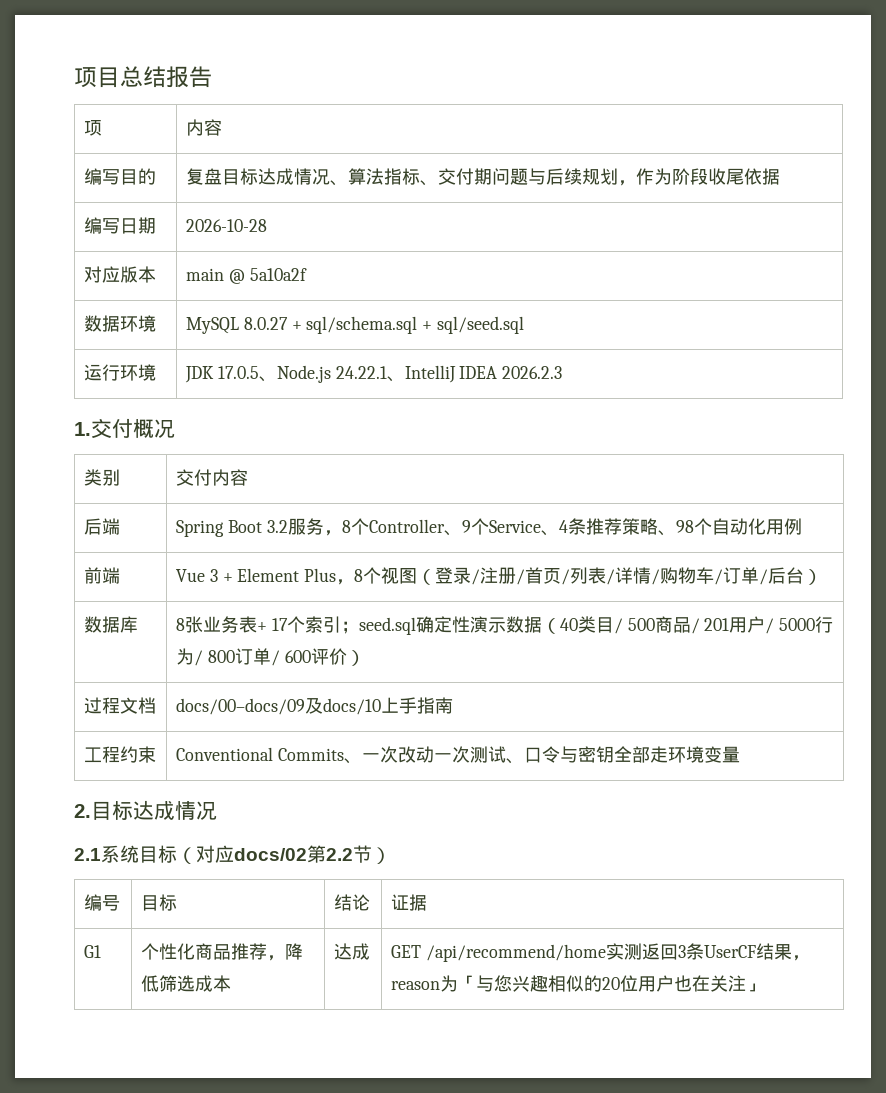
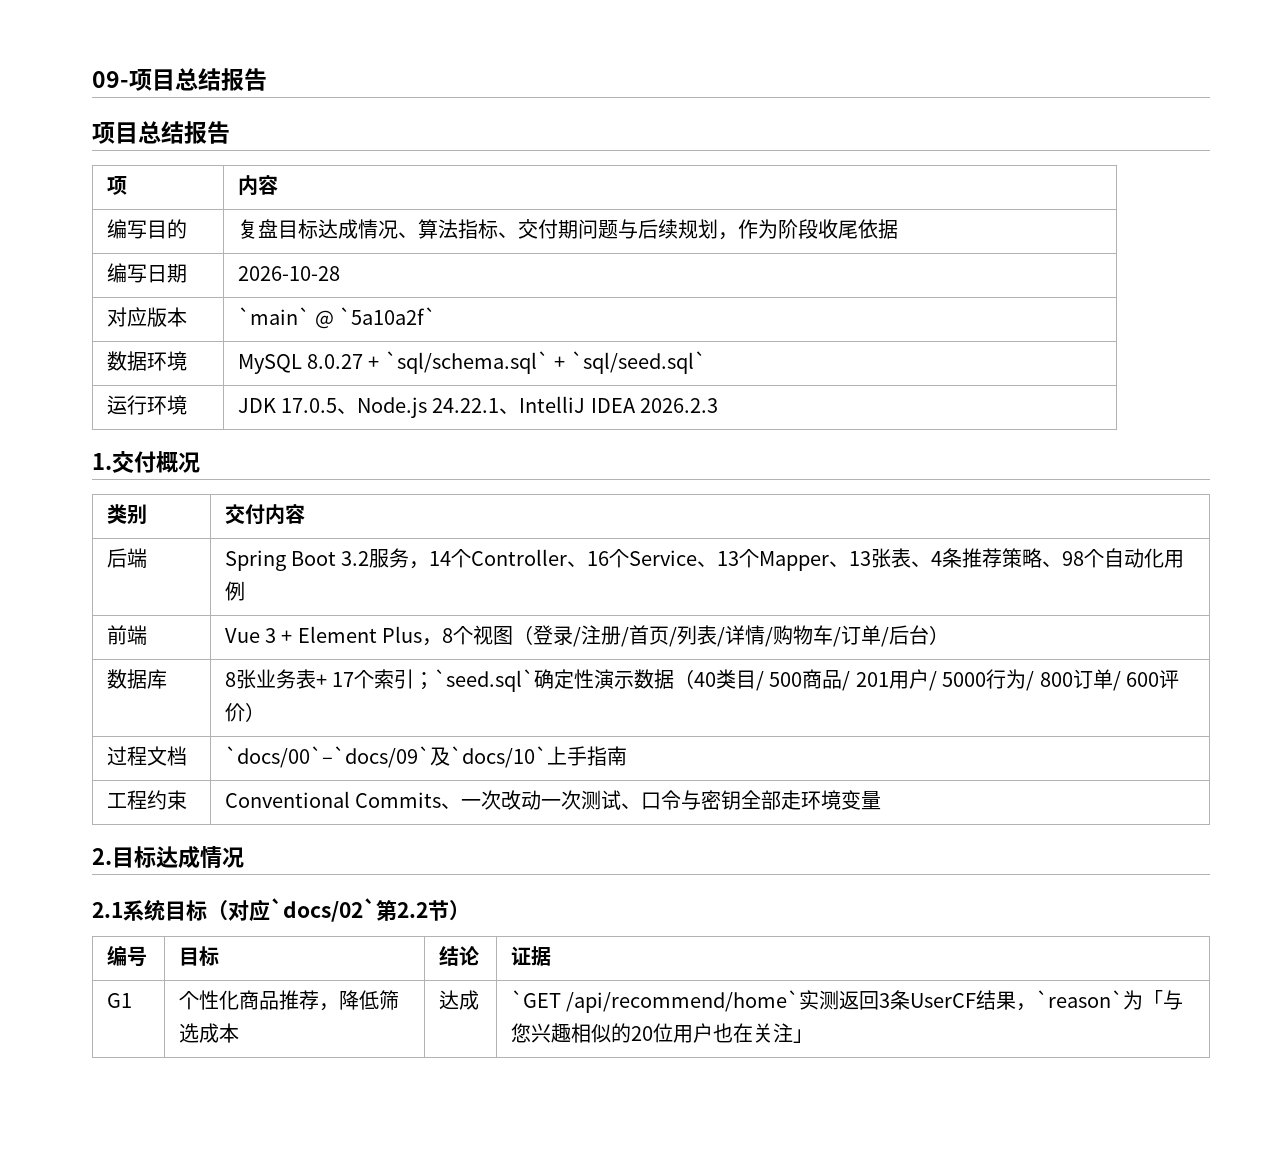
+ 09-项目总结报告
- 对应版本 | main @ 5a10a2f
+ 对应版本 | `main` @ `5a10a2f`
- 数据环境 | MySQL 8.0.27 + sql/schema.sql + sql/seed.sql
+ 数据环境 | MySQL 8.0.27 + `sql/schema.sql` + `sql/seed.sql`
- 后端 | Spring Boot 3.2服务，8个Controller、9个Service、4条推荐策略、98个自动化用例
+ 后端 | Spring Boot 3.2服务，14个Controller、16个Service、13个Mapper、13张表、4条推荐策略、98个自动化用例
- 数据库 | 8张业务表+ 17个索引；seed.sql确定性演示数据（40类目/ 500商品/ 201用户/ 5000行为/ 800订单/ 600评价）
+ 数据库 | 8张业务表+ 17个索引；`seed.sql`确定性演示数据（40类目/ 500商品/ 201用户/ 5000行为/ 800订单/ 600评价）
- 过程文档 | docs/00–docs/09及docs/10上手指南
+ 过程文档 | `docs/00`–`docs/09`及`docs/10`上手指南
- 2.1系统目标（对应docs/02第2.2节）
+ 2.1系统目标（对应`docs/02`第2.2节）
- G1 | 个性化商品推荐，降低筛选成本 | 达成 | GET /api/recommend/home实测返回3条UserCF结果，reason为「与您兴趣相似的20位用户也在关注」
+ G1 | 个性化商品推荐，降低筛选成本 | 达成 | `GET /api/recommend/home`实测返回3条UserCF结果，`reason`为「与您兴趣相似的20位用户也在关注」

